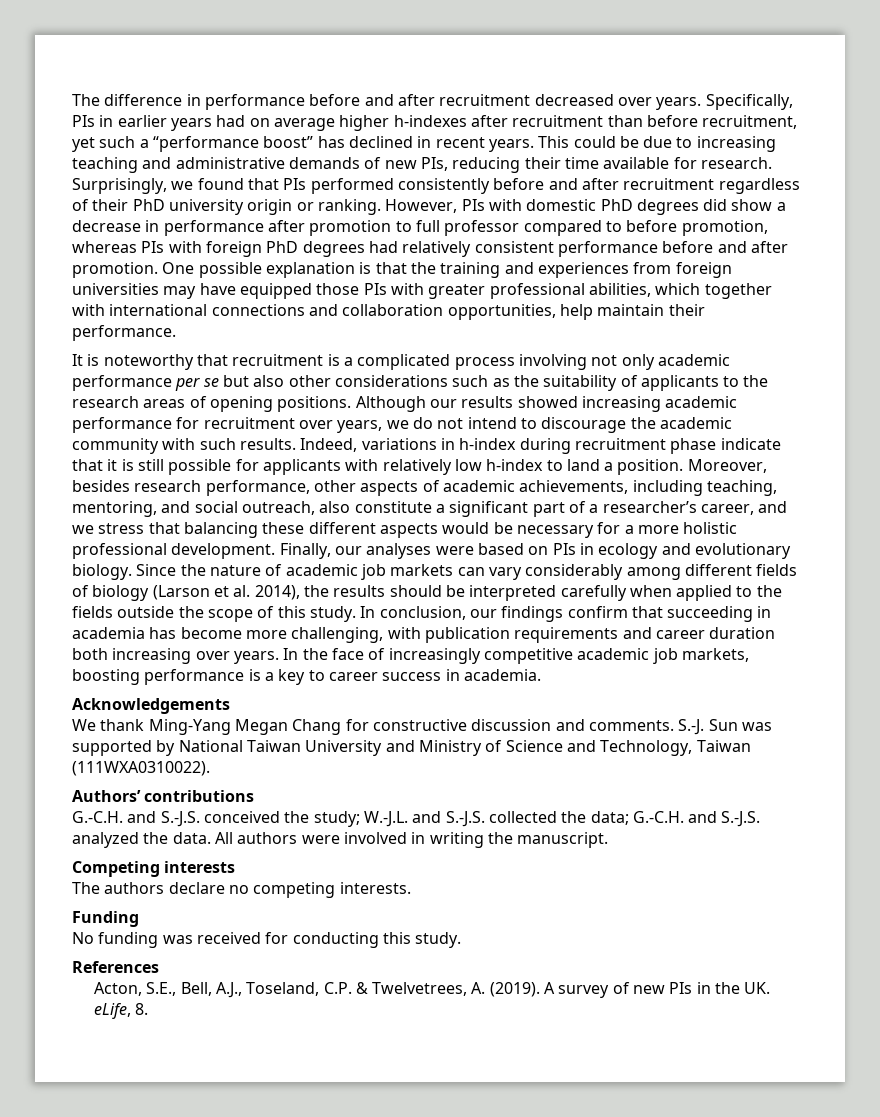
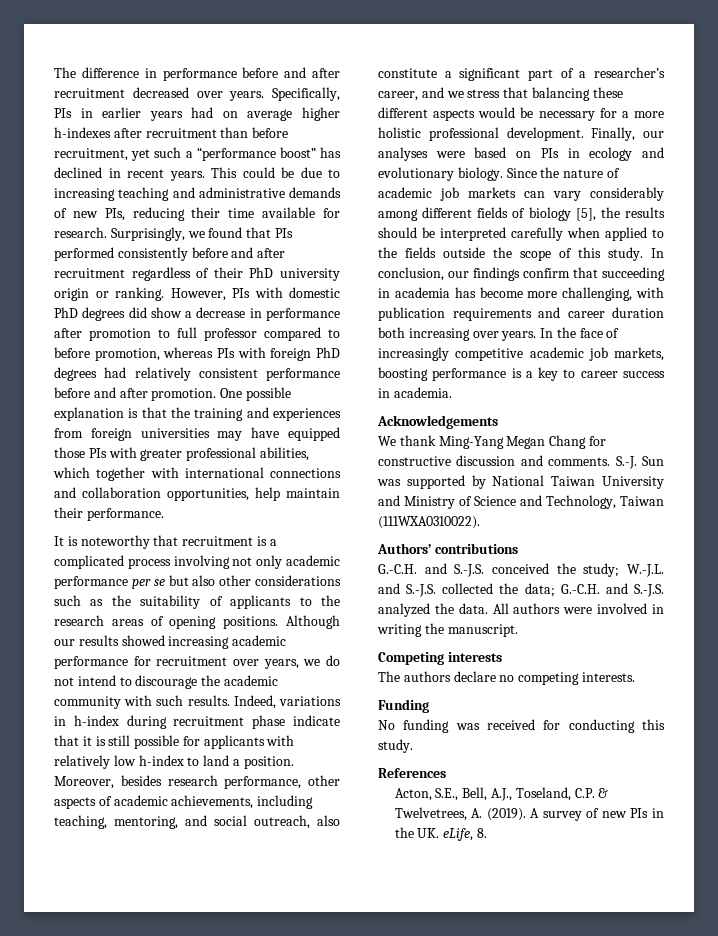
- Since the nature of academic job markets can vary considerably among different fields of biology (Larson et al. 2014), the results should be interpreted carefully when applied to the fields outside the scope of this study.
+ Since the nature of academic job markets can vary considerably among different fields of biology [5], the results should be interpreted carefully when applied to the fields outside the scope of this study.

